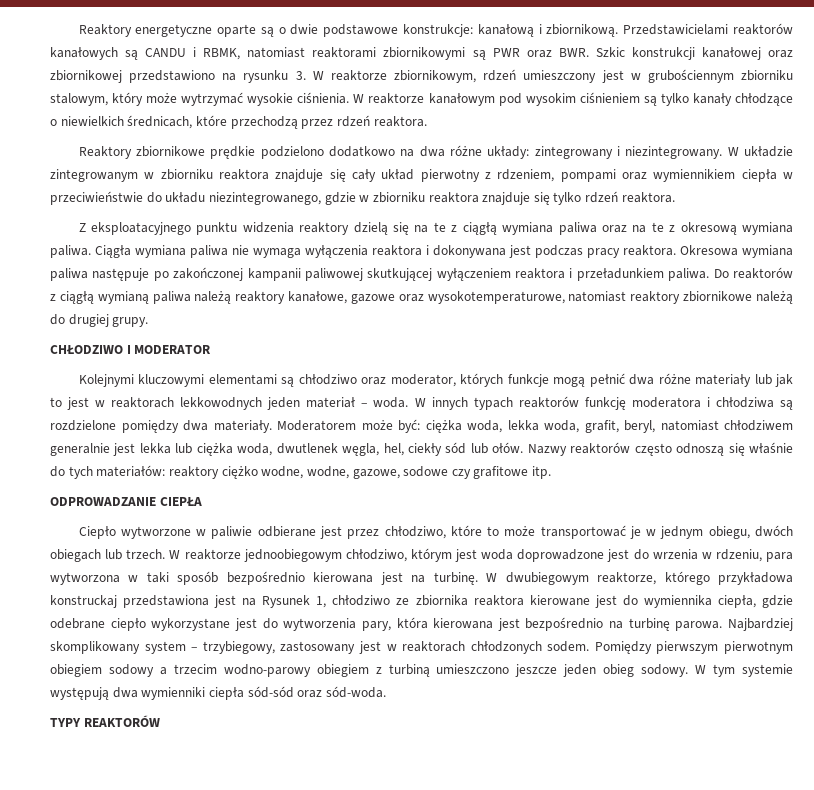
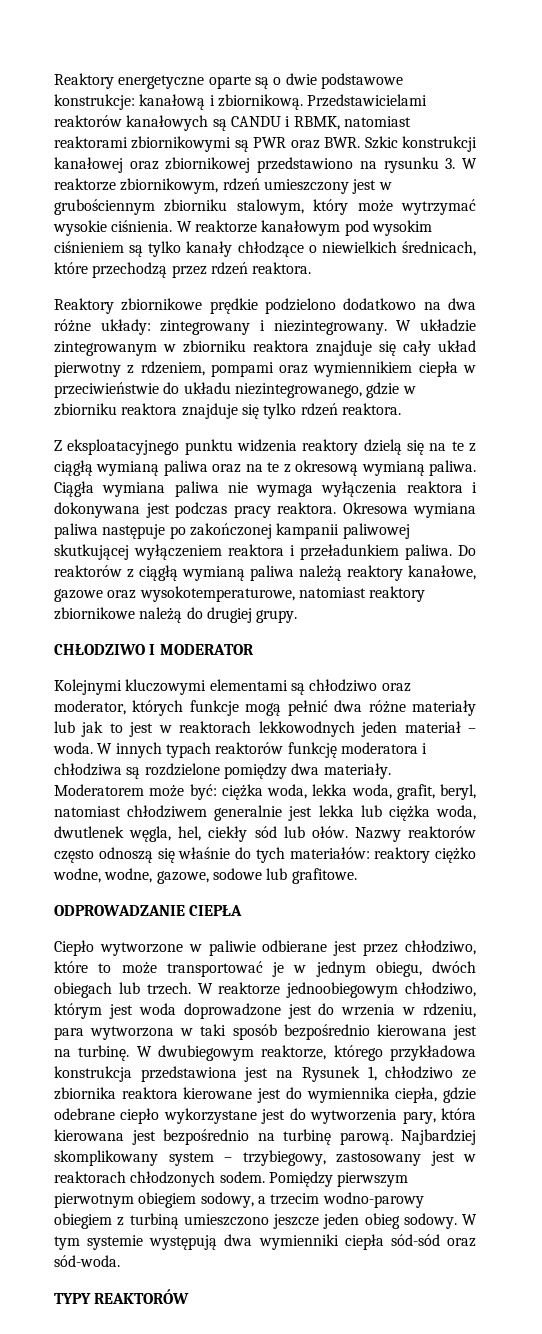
- Z eksploatacyjnego punktu widzenia reaktory dzielą się na te z ciągłą wymiana paliwa oraz na te z okresową wymiana paliwa.
+ Z eksploatacyjnego punktu widzenia reaktory dzielą się na te z ciągłą wymianą paliwa oraz na te z okresową wymianą paliwa.
- Nazwy reaktorów często odnoszą się właśnie do tych materiałów: reaktory ciężko wodne, wodne, gazowe, sodowe czy grafitowe itp.
+ Nazwy reaktorów często odnoszą się właśnie do tych materiałów: reaktory ciężko wodne, wodne, gazowe, sodowe lub grafitowe.
- W dwubiegowym reaktorze, którego przykładowa konstruckaj przedstawiona jest na Rysunek 1, chłodziwo ze zbiornika reaktora kierowane jest do wymiennika ciepła, gdzie odebrane ciepło wykorzystane jest do wytworzenia pary, która kierowana jest bezpośrednio na turbinę parowa.
+ W dwubiegowym reaktorze, którego przykładowa konstrukcja przedstawiona jest na Rysunek 1, chłodziwo ze zbiornika reaktora kierowane jest do wymiennika ciepła, gdzie odebrane ciepło wykorzystane jest do wytworzenia pary, która kierowana jest bezpośrednio na turbinę parową.
- Pomiędzy pierwszym pierwotnym obiegiem sodowy a trzecim wodno-parowy obiegiem z turbiną umieszczono jeszcze jeden obieg sodowy.
+ Pomiędzy pierwszym pierwotnym obiegiem sodowy, a trzecim wodno-parowy obiegiem z turbiną umieszczono jeszcze jeden obieg sodowy.

